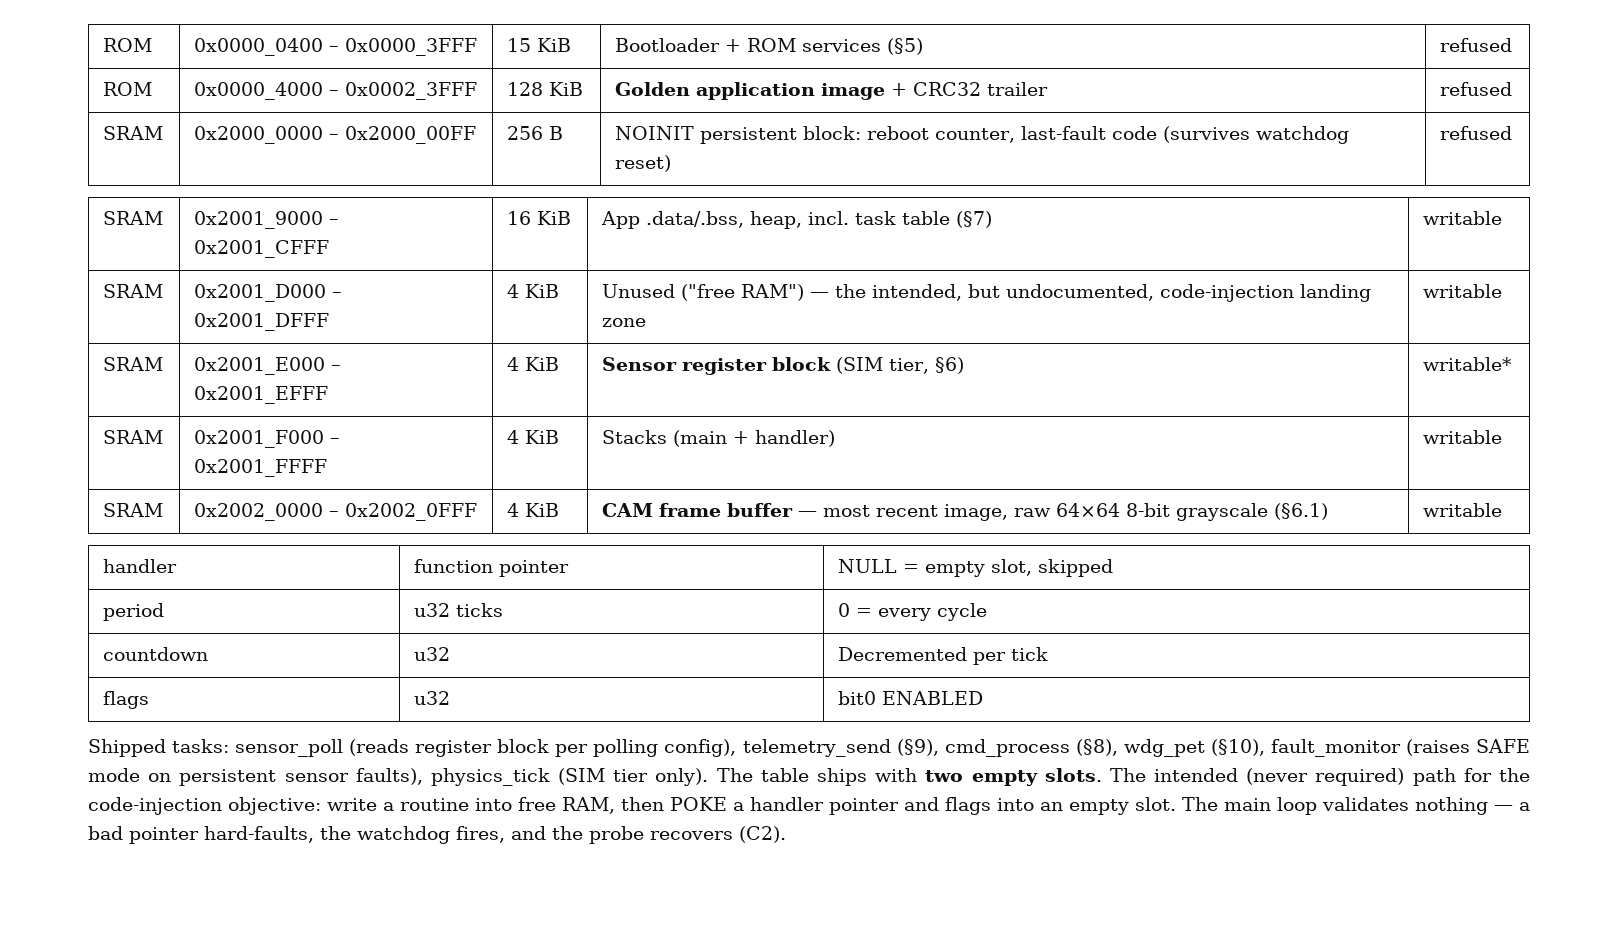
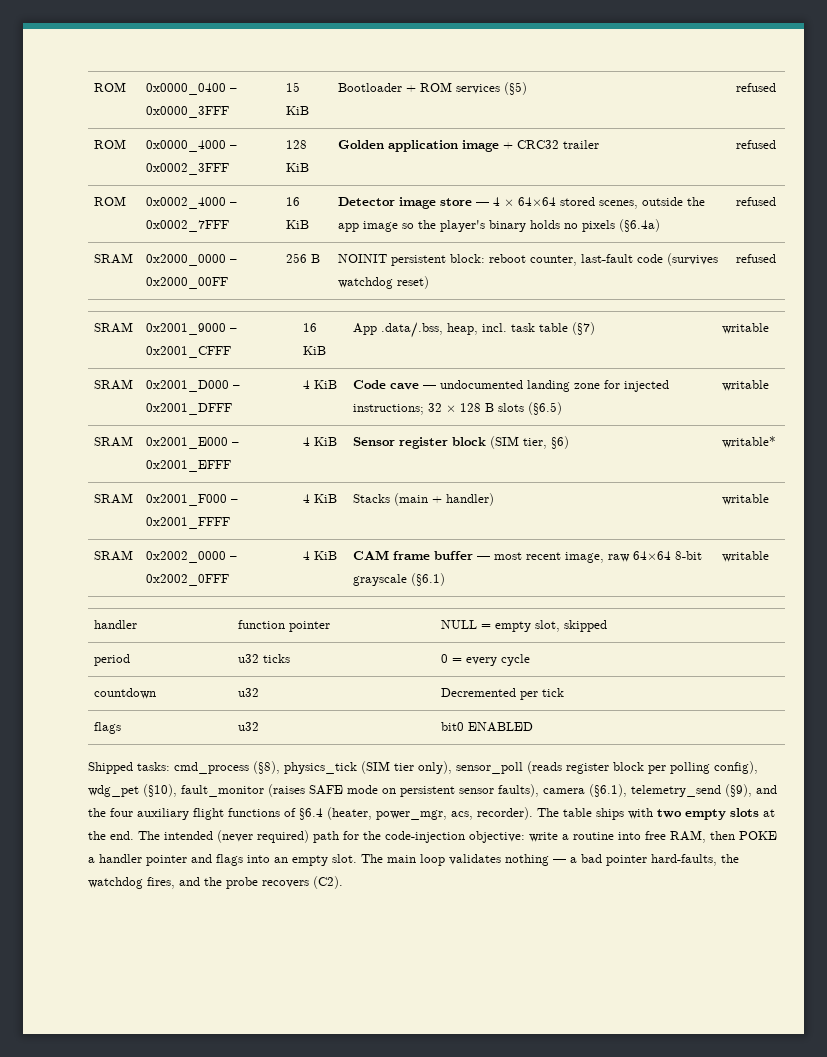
+ ROM | 0x0002_4000 – 0x0002_7FFF | 16 KiB | Detector image store — 4 × 64×64 stored scenes, outside the app image so the player's binary holds no pixels (§6.4a) | refused
- SRAM | 0x2001_D000 – 0x2001_DFFF | 4 KiB | Unused ("free RAM") — the intended, but undocumented, code-injection landing zone | writable
+ SRAM | 0x2001_D000 – 0x2001_DFFF | 4 KiB | Code cave — undocumented landing zone for injected instructions; 32 × 128 B slots (§6.5) | writable
- Shipped tasks: sensor_poll (reads register block per polling config), telemetry_send (§9), cmd_process (§8), wdg_pet (§10), fault_monitor (raises SAFE mode on persistent sensor faults), physics_tick (SIM tier only).
+ Shipped tasks: cmd_process (§8), physics_tick (SIM tier only), sensor_poll (reads register block per polling config), wdg_pet (§10), fault_monitor (raises SAFE mode on persistent sensor faults), camera (§6.1), telemetry_send (§9), and the four auxiliary flight functions of §6.4 (heater, power_mgr, acs, recorder).
- The table ships with two empty slots.
+ The table ships with two empty slots at the end.

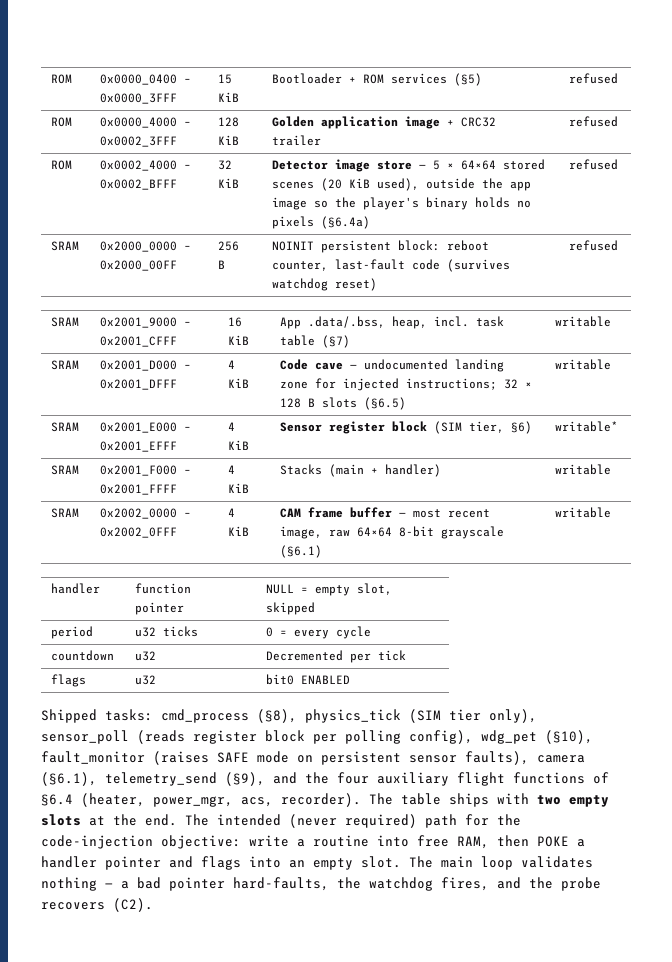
- ROM | 0x0002_4000 – 0x0002_7FFF | 16 KiB | Detector image store — 4 × 64×64 stored scenes, outside the app image so the player's binary holds no pixels (§6.4a) | refused
+ ROM | 0x0002_4000 – 0x0002_BFFF | 32 KiB | Detector image store — 5 × 64×64 stored scenes (20 KiB used), outside the app image so the player's binary holds no pixels (§6.4a) | refused

